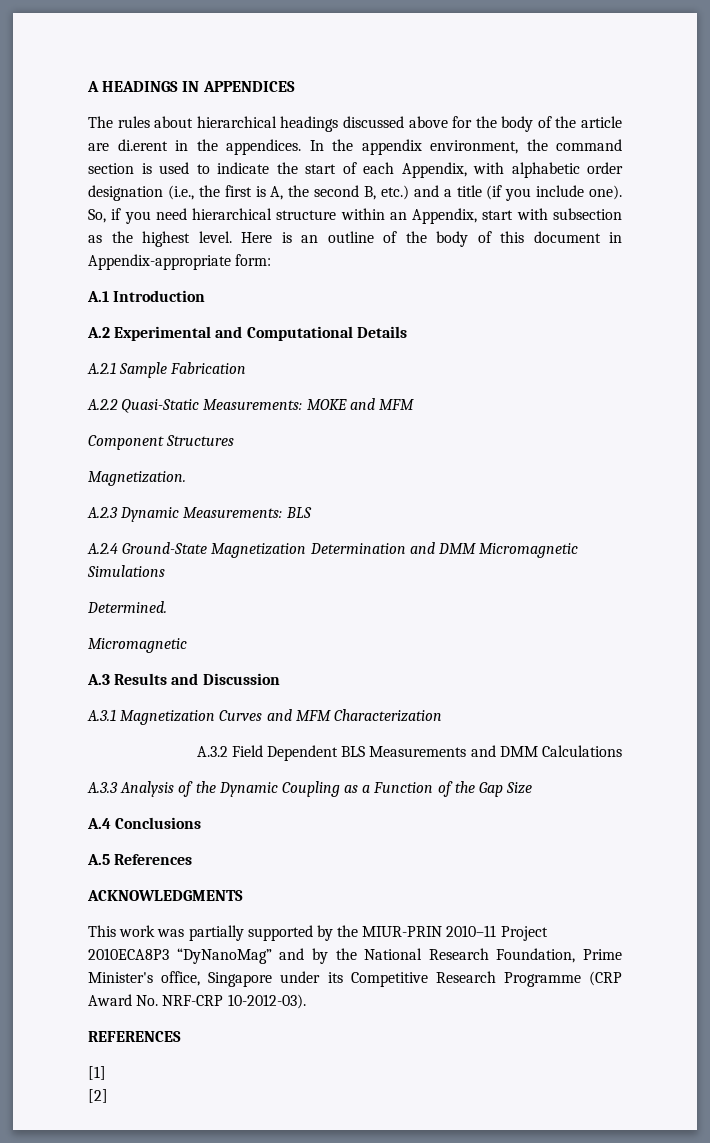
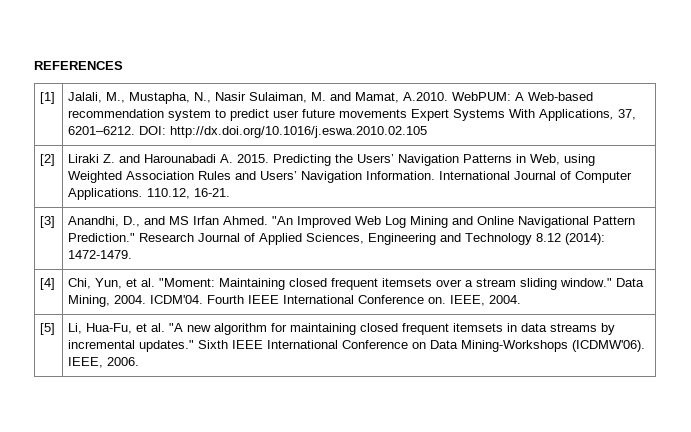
- A HEADINGS IN APPENDICES
- The rules about hierarchical headings discussed above for the body of the article are di.erent in the appendices. In the appendix environment, the command section is used to indicate the start of each Appendix, with alphabetic order designation (i.e., the first is A, the second B, etc.) and a title (if you include one). So, if you need hierarchical structure within an Appendix, start with subsection as the highest level. Here is an outline of the body of this document in Appendix-appropriate form:
- A.1 Introduction
- A.2 Experimental and Computational Details
- A.2.1 Sample Fabrication
- A.2.2 Quasi-Static Measurements: MOKE and MFM
- Component Structures
- Magnetization.
- A.2.3 Dynamic Measurements: BLS
- A.2.4 Ground-State Magnetization Determination and DMM Micromagnetic Simulations
- Determined.
- Micromagnetic
- A.3 Results and Discussion
- A.3.1 Magnetization Curves and MFM Characterization
- A.3.2 Field Dependent BLS Measurements and DMM Calculations
- A.3.3 Analysis of the Dynamic Coupling as a Function of the Gap Size
- A.4 Conclusions
- A.5 References
- ACKNOWLEDGMENTS
- This work was partially supported by the MIUR-PRIN 2010–11 Project 2010ECA8P3 “DyNanoMag” and by the National Research Foundation, Prime Minister's office, Singapore under its Competitive Research Programme (CRP Award No. NRF-CRP 10-2012-03).
  REFERENCES
- [1]
- [2]
+ [1] | Jalali, M., Mustapha, N., Nasir Sulaiman, M. and Mamat, A.2010. WebPUM: A Web-based recommendation system to predict user future movements Expert Systems With Applications, 37, 6201–6212. DOI: http://dx.doi.org/10.1016/j.eswa.2010.02.105
+ [2] | Liraki Z. and Harounabadi A. 2015. Predicting the Users’ Navigation Patterns in Web, using Weighted Association Rules and Users’ Navigation Information. International Journal of Computer Applications. 110.12, 16-21.
+ [3] | Anandhi, D., and MS Irfan Ahmed. "An Improved Web Log Mining and Online Navigational Pattern Prediction." Research Journal of Applied Sciences, Engineering and Technology 8.12 (2014): 1472-1479.
+ [4] | Chi, Yun, et al. "Moment: Maintaining closed frequent itemsets over a stream sliding window." Data Mining, 2004. ICDM'04. Fourth IEEE International Conference on. IEEE, 2004.
+ [5] | Li, Hua-Fu, et al. "A new algorithm for maintaining closed frequent itemsets in data streams by incremental updates." Sixth IEEE International Conference on Data Mining-Workshops (ICDMW'06). IEEE, 2006.

